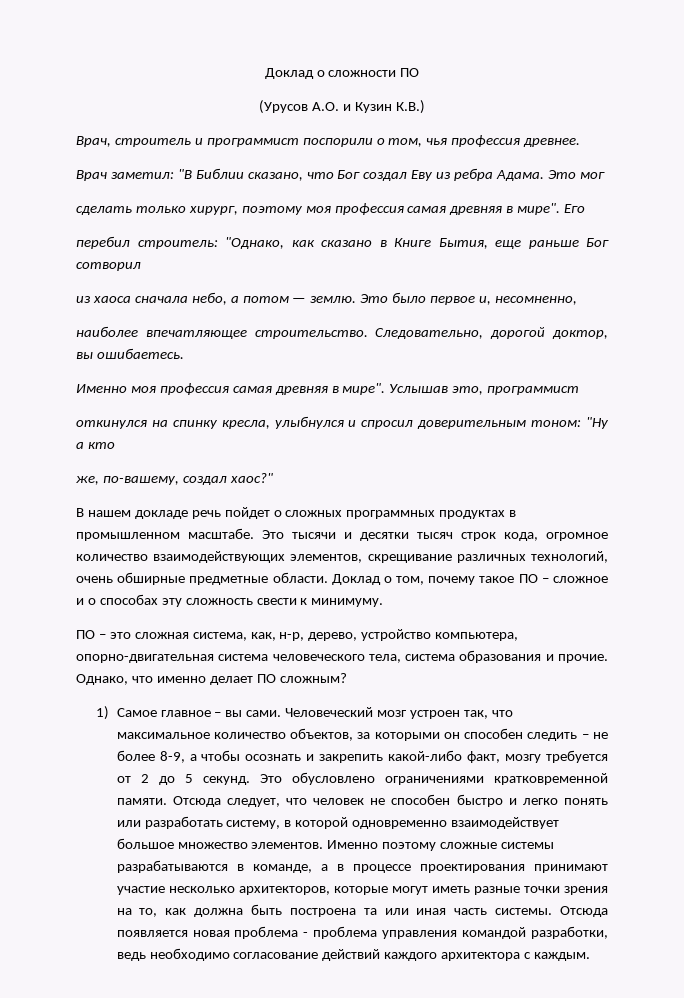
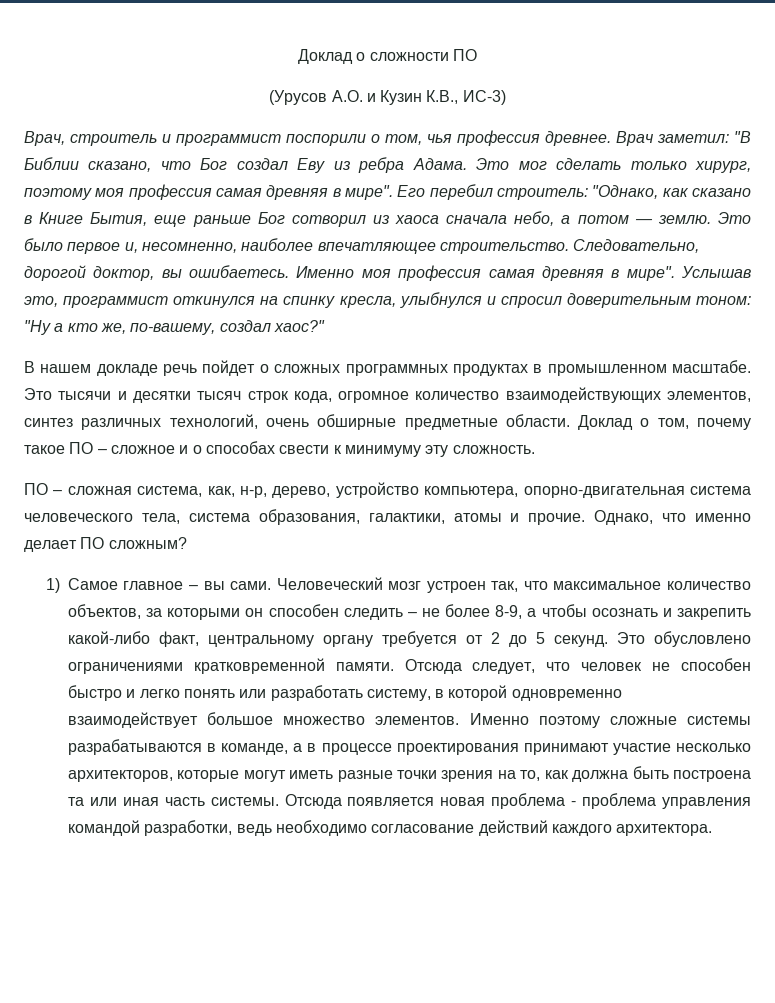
- (Урусов А.О. и Кузин К.В.)
+ (Урусов А.О. и Кузин К.В., ИС-3)
- Врач, строитель и программист поспорили о том, чья профессия древнее.
- Врач заметил: "В Библии сказано, что Бог создал Еву из ребра Адама.
+ Врач, строитель и программист поспорили о том, чья профессия древнее. Врач заметил: "В Библии сказано, что Бог создал Еву из ребра Адама.
- Это мог
- сделать только хирург, поэтому моя профессия самая древняя в мире".
+ Это мог сделать только хирург, поэтому моя профессия самая древняя в мире".
- Его
- перебил строитель: "Однако, как сказано в Книге Бытия, еще раньше Бог сотворил
- из хаоса сначала небо, а потом — землю.
+ Его перебил строитель: "Однако, как сказано в Книге Бытия, еще раньше Бог сотворил из хаоса сначала небо, а потом — землю.
- Это было первое и, несомненно,
- наиболее впечатляющее строительство.
+ Это было первое и, несомненно, наиболее впечатляющее строительство.
- Следовательно, дорогой доктор, вы ошибаетесь.
- Именно моя профессия самая древняя в мире".
+ Следовательно, дорогой доктор, вы ошибаетесь. Именно моя профессия самая древняя в мире".
- Услышав это, программист
- откинулся на спинку кресла, улыбнулся и спросил доверительным тоном: "Ну а кто
- же, по-вашему, создал хаос?"
+ Услышав это, программист откинулся на спинку кресла, улыбнулся и спросил доверительным тоном: "Ну а кто же, по-вашему, создал хаос?"
- Это тысячи и десятки тысяч строк кода, огромное количество взаимодействующих элементов, скрещивание различных технологий, очень обширные предметные области.
+ Это тысячи и десятки тысяч строк кода, огромное количество взаимодействующих элементов, синтез различных технологий, очень обширные предметные области.
- Доклад о том, почему такое ПО – сложное и о способах эту сложность свести к минимуму.
- ПО – это сложная система, как, н-р, дерево, устройство компьютера, опорно-двигательная система человеческого тела, система образования и прочие.
+ Доклад о том, почему такое ПО – сложное и о способах свести к минимуму эту сложность.
+ ПО – сложная система, как, н-р, дерево, устройство компьютера, опорно-двигательная система человеческого тела, система образования, галактики, атомы и прочие.
- Человеческий мозг устроен так, что максимальное количество объектов, за которыми он способен следить – не более 8-9, а чтобы осознать и закрепить какой-либо факт, мозгу требуется от 2 до 5 секунд.
+ Человеческий мозг устроен так, что максимальное количество объектов, за которыми он способен следить – не более 8-9, а чтобы осознать и закрепить какой-либо факт, центральному органу требуется от 2 до 5 секунд.
- Отсюда появляется новая проблема - проблема управления командой разработки, ведь необходимо согласование действий каждого архитектора с каждым.
+ Отсюда появляется новая проблема - проблема управления командой разработки, ведь необходимо согласование действий каждого архитектора.

